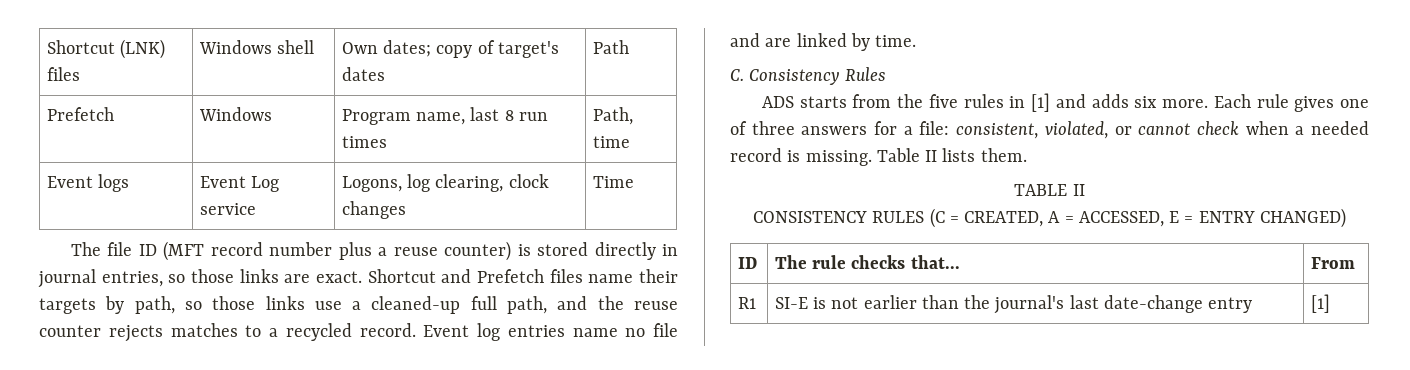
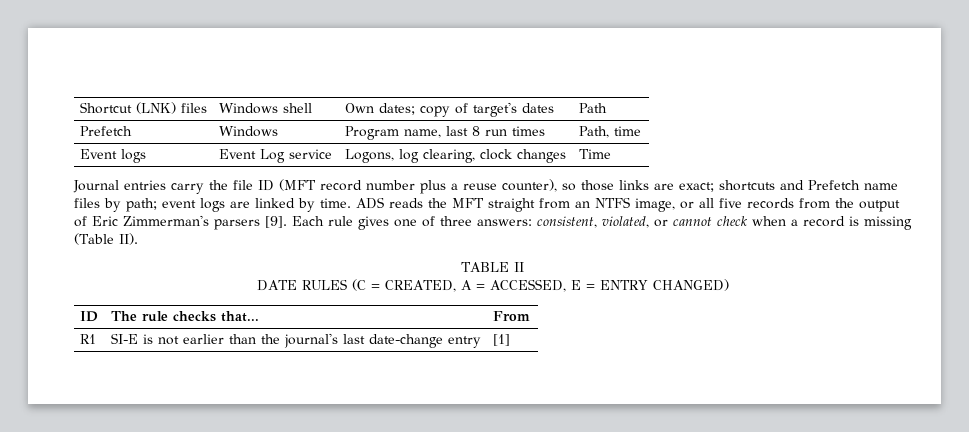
- The file ID (MFT record number plus a reuse counter) is stored directly in journal entries, so those links are exact. Shortcut and Prefetch files name their targets by path, so those links use a cleaned-up full path, and the reuse counter rejects matches to a recycled record. Event log entries name no file and are linked by time.
- C. Consistency Rules
- ADS starts from the five rules in [1] and adds six more.
+ Journal entries carry the file ID (MFT record number plus a reuse counter), so those links are exact; shortcuts and Prefetch name files by path; event logs are linked by time. ADS reads the MFT straight from an NTFS image, or all five records from the output of Eric Zimmerman's parsers [9].
- Each rule gives one of three answers for a file: consistent, violated, or cannot check when a needed record is missing. Table II lists them.
+ Each rule gives one of three answers: consistent, violated, or cannot check when a record is missing (Table II).
- CONSISTENCY RULES (C = CREATED, A = ACCESSED, E = ENTRY CHANGED)
+ DATE RULES (C = CREATED, A = ACCESSED, E = ENTRY CHANGED)

